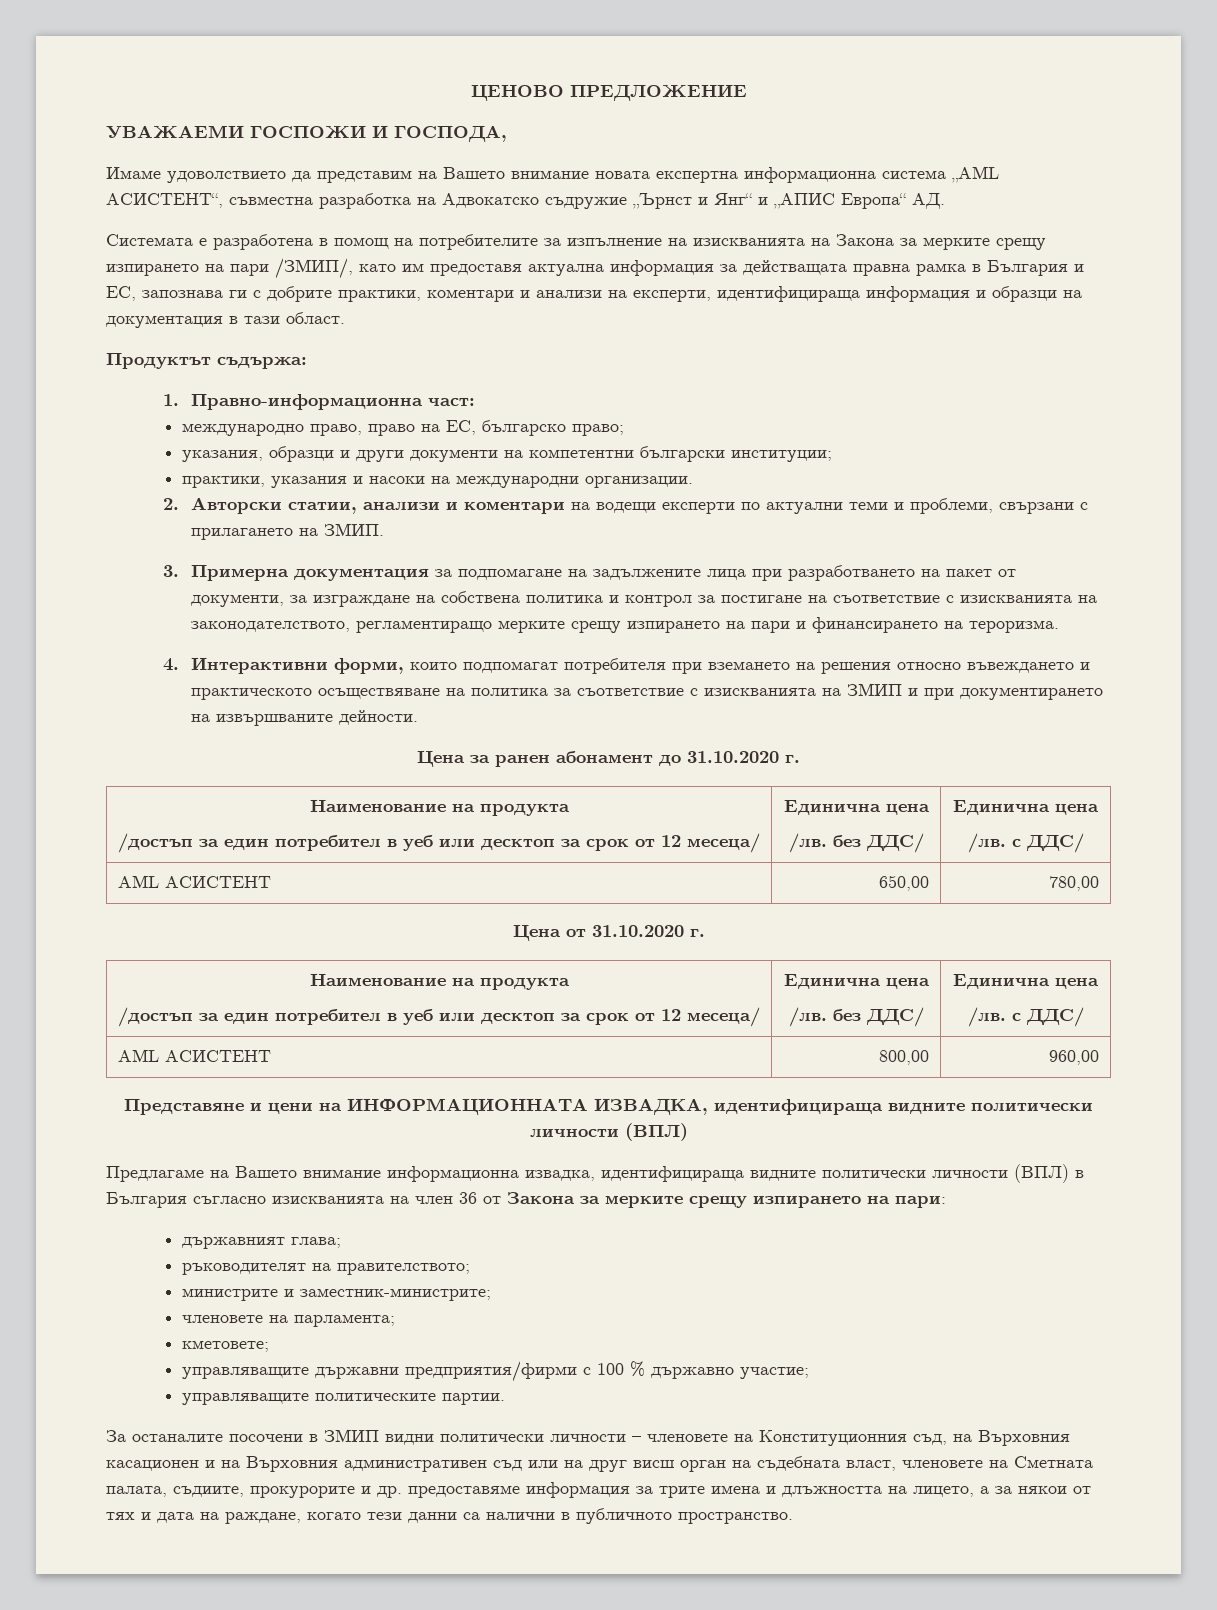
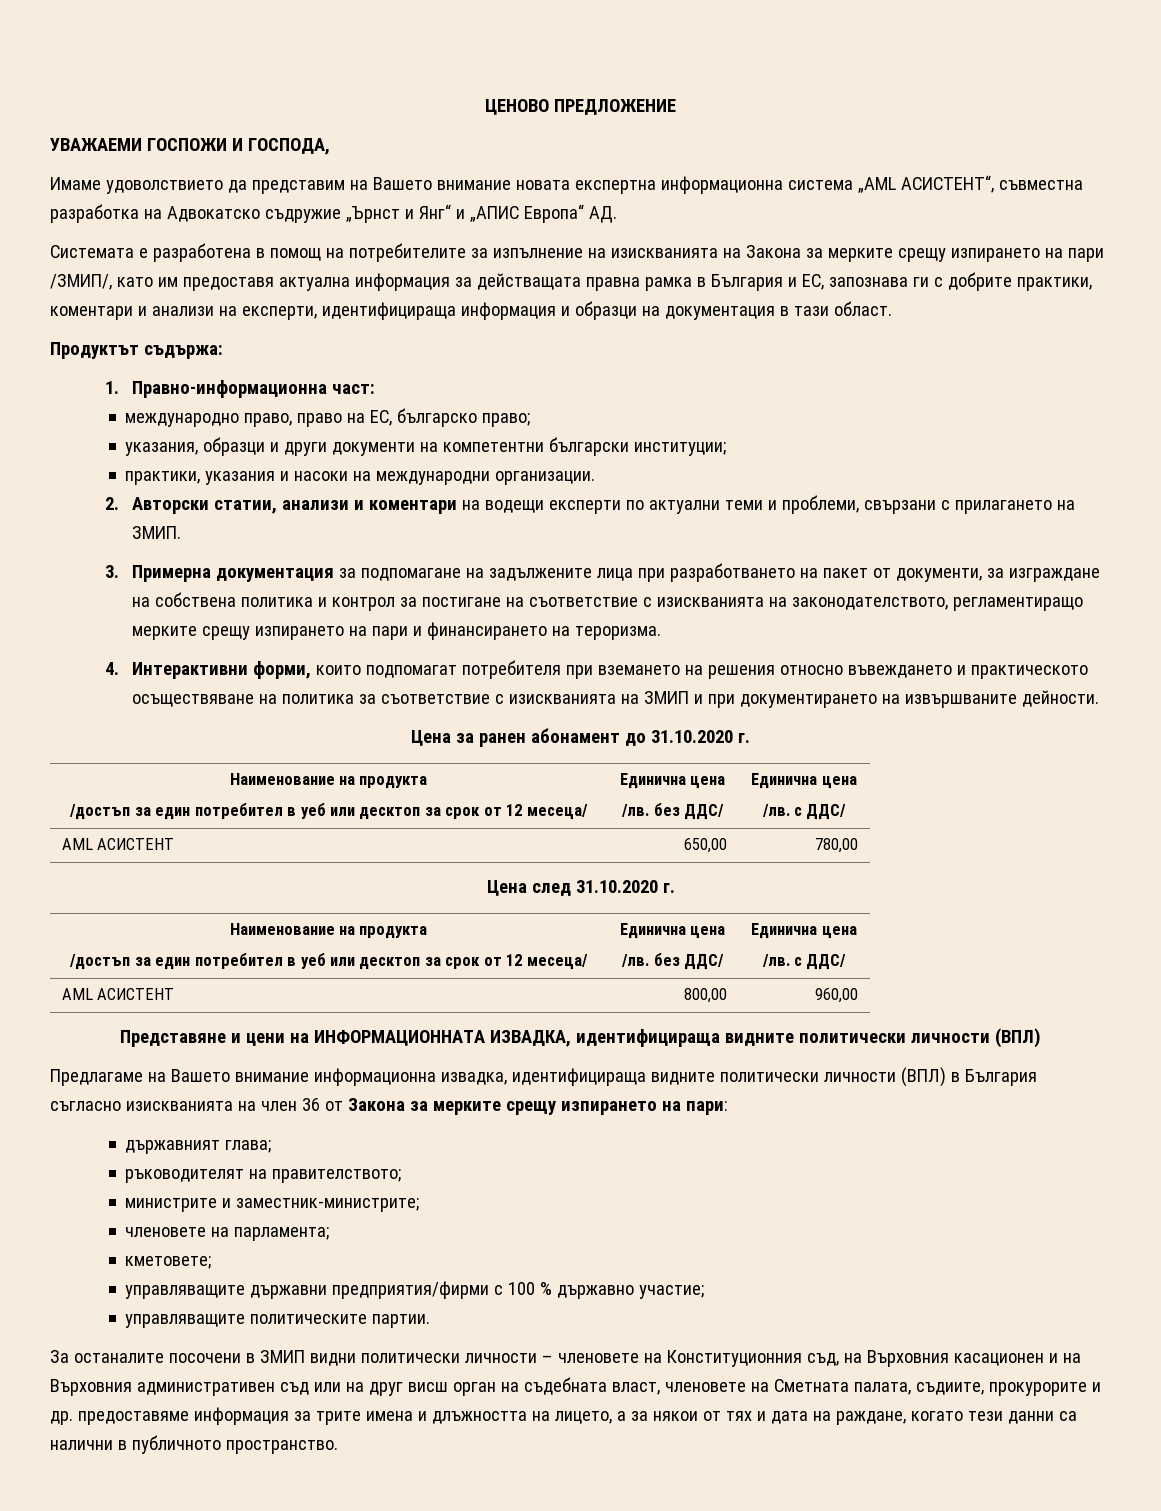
- Цена от 31.10.2020 г.
+ Цена след 31.10.2020 г.

